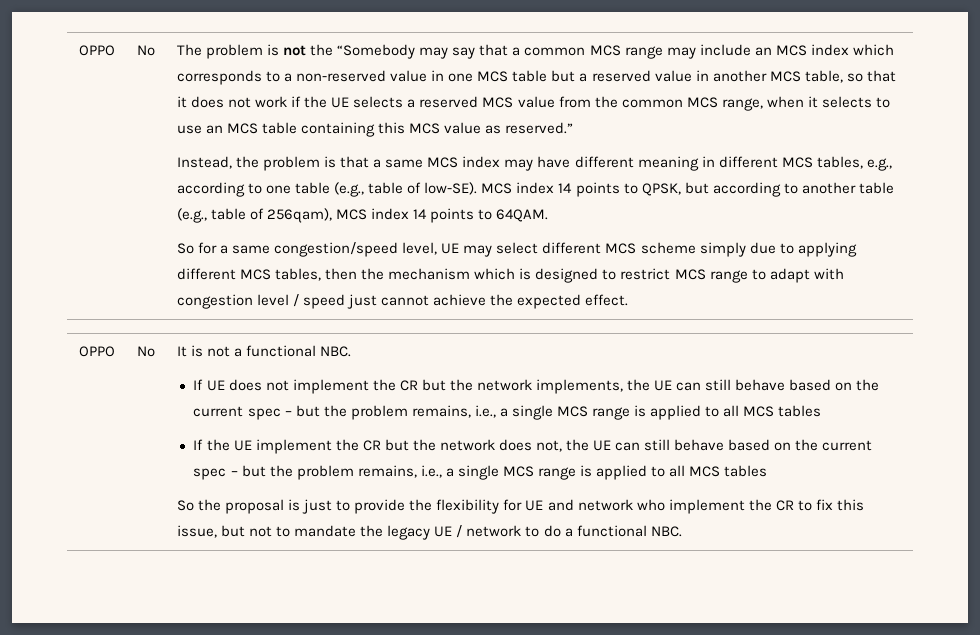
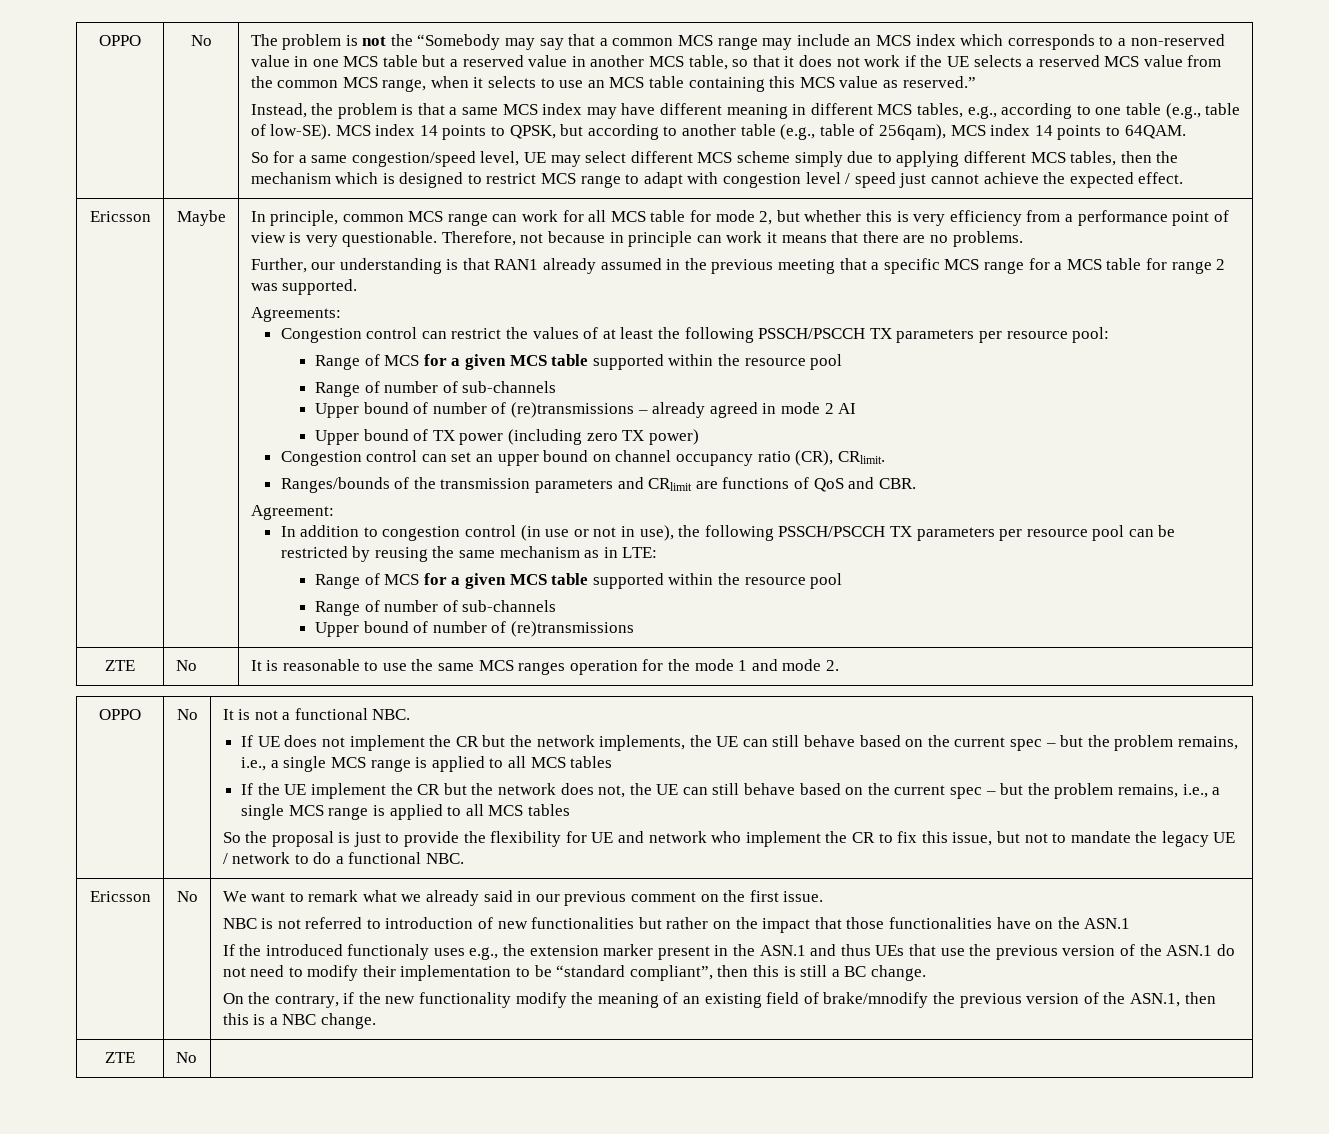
+ Ericsson | Maybe | In principle, common MCS range can work for all MCS table for mode 2, but whether this is very efficiency from a performance point of view is very questionable. Therefore, not because in principle can work it means that there are no problems.
+ Further, our understanding is that RAN1 already assumed in the previous meeting that a specific MCS range for a MCS table for range 2 was supported.
+ Agreements:
+ Congestion control can restrict the values of at least the following PSSCH/PSCCH TX parameters per resource pool:
+ Range of MCS for a given MCS table supported within the resource pool
+ Range of number of sub-channels
+ Upper bound of number of (re)transmissions – already agreed in mode 2 AI
+ Upper bound of TX power (including zero TX power)
+ Congestion control can set an upper bound on channel occupancy ratio (CR), CRlimit.
+ Ranges/bounds of the transmission parameters and CRlimit are functions of QoS and CBR.
+ Agreement:
+ In addition to congestion control (in use or not in use), the following PSSCH/PSCCH TX parameters per resource pool can be restricted by reusing the same mechanism as in LTE:
+ Range of MCS for a given MCS table supported within the resource pool
+ Range of number of sub-channels
+ Upper bound of number of (re)transmissions
+ ZTE | No | It is reasonable to use the same MCS ranges operation for the mode 1 and mode 2.
+ Ericsson | No | We want to remark what we already said in our previous comment on the first issue.
+ NBC is not referred to introduction of new functionalities but rather on the impact that those functionalities have on the ASN.1
+ If the introduced functionaly uses e.g., the extension marker present in the ASN.1 and thus UEs that use the previous version of the ASN.1 do not need to modify their implementation to be “standard compliant”, then this is still a BC change.
+ On the contrary, if the new functionality modify the meaning of an existing field of brake/mnodify the previous version of the ASN.1, then this is a NBC change.
+ ZTE | No |

